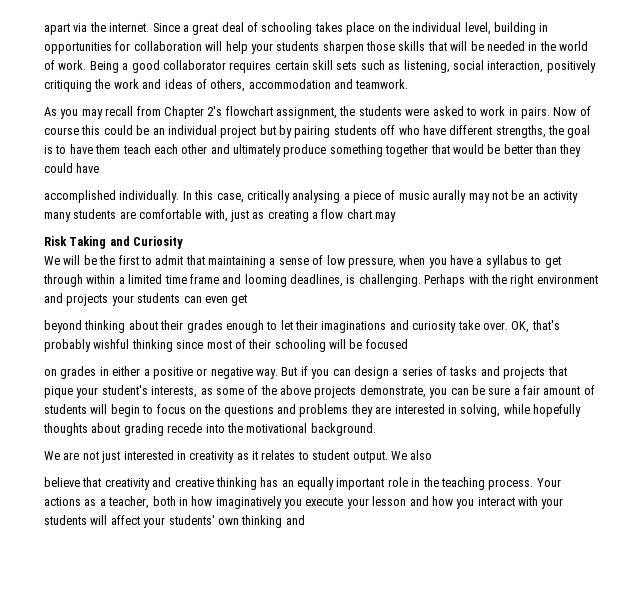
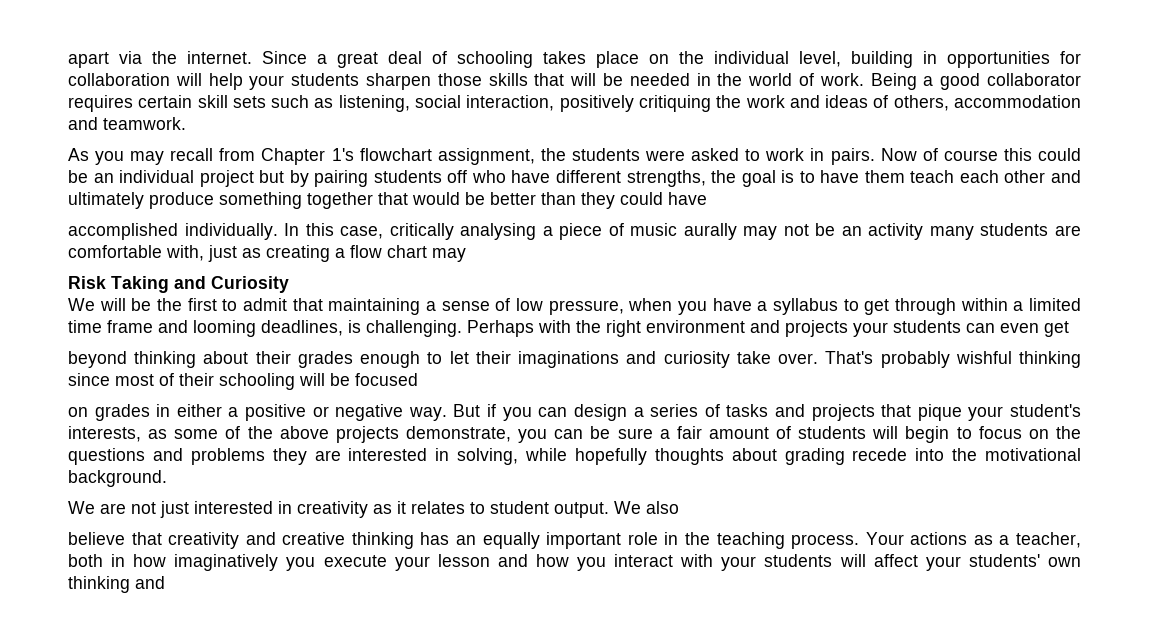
- As you may recall from Chapter 2's flowchart assignment, the students were asked to work in pairs.
+ As you may recall from Chapter 1's flowchart assignment, the students were asked to work in pairs.
- OK, that's probably wishful thinking since most of their schooling will be focused
+ That's probably wishful thinking since most of their schooling will be focused

